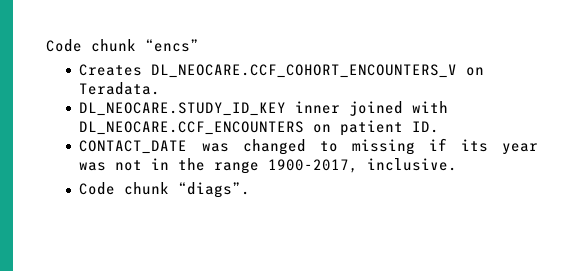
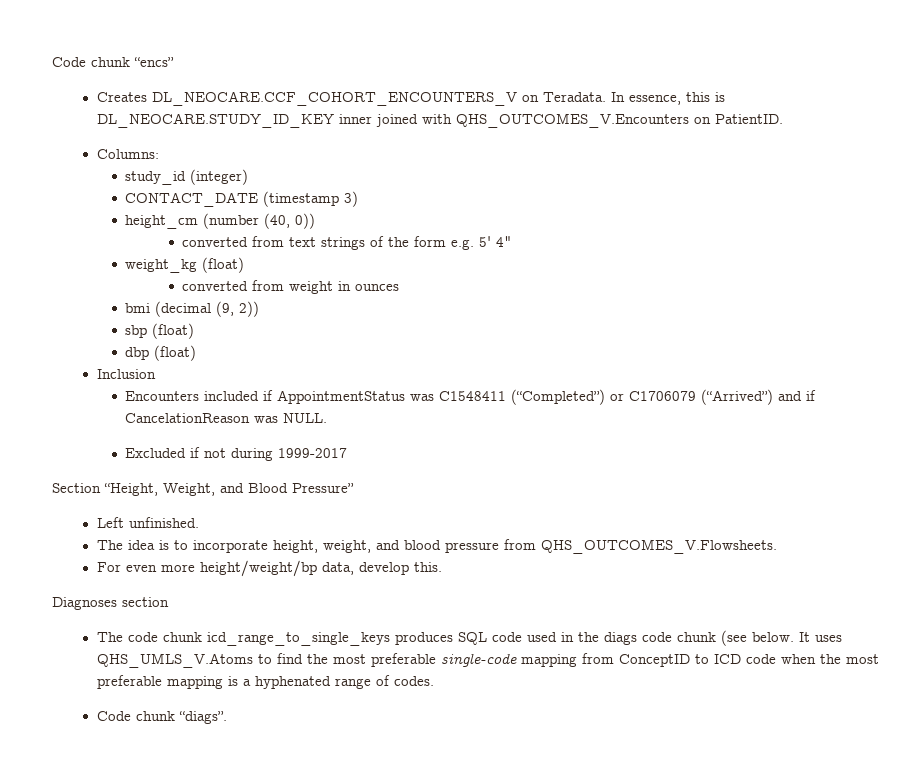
- Creates DL_NEOCARE.CCF_COHORT_ENCOUNTERS_V on Teradata.
- DL_NEOCARE.STUDY_ID_KEY inner joined with DL_NEOCARE.CCF_ENCOUNTERS on patient ID.
- CONTACT_DATE was changed to missing if its year was not in the range 1900-2017, inclusive.
+ Creates DL_NEOCARE.CCF_COHORT_ENCOUNTERS_V on Teradata. In essence, this is DL_NEOCARE.STUDY_ID_KEY inner joined with QHS_OUTCOMES_V.Encounters on PatientID.
+ Columns:
+ study_id (integer)
+ CONTACT_DATE (timestamp 3)
+ height_cm (number (40, 0))
+ converted from text strings of the form e.g. 5' 4"
+ weight_kg (float)
+ converted from weight in ounces
+ bmi (decimal (9, 2))
+ sbp (float)
+ dbp (float)
+ Inclusion
+ Encounters included if AppointmentStatus was C1548411 (“Completed”) or C1706079 (“Arrived”) and if CancelationReason was NULL.
+ Excluded if not during 1999-2017
+ Section “Height, Weight, and Blood Pressure”
+ Left unfinished.
+ The idea is to incorporate height, weight, and blood pressure from QHS_OUTCOMES_V.Flowsheets.
+ For even more height/weight/bp data, develop this.
+ Diagnoses section
+ The code chunk icd_range_to_single_keys produces SQL code used in the diags code chunk (see below. It uses QHS_UMLS_V.Atoms to find the most preferable single-code mapping from ConceptID to ICD code when the most preferable mapping is a hyphenated range of codes.

